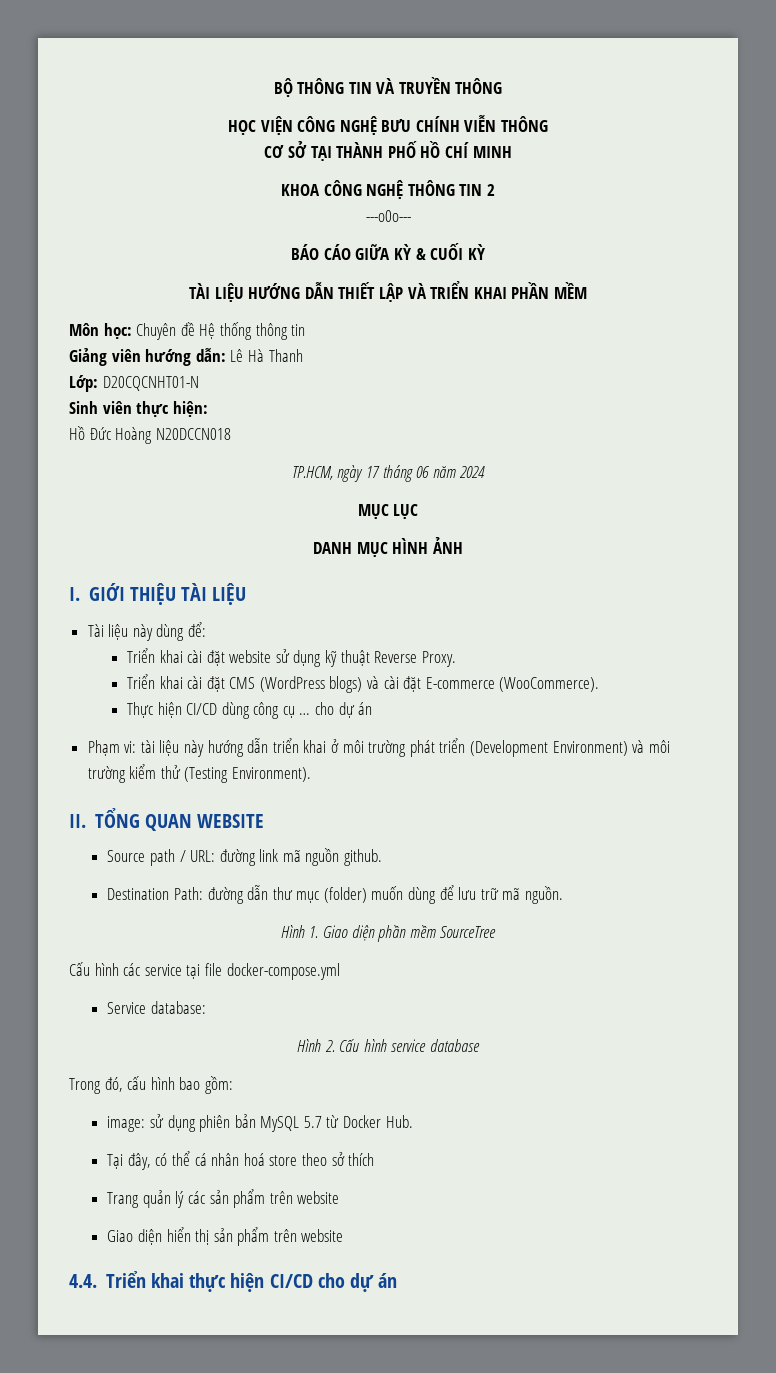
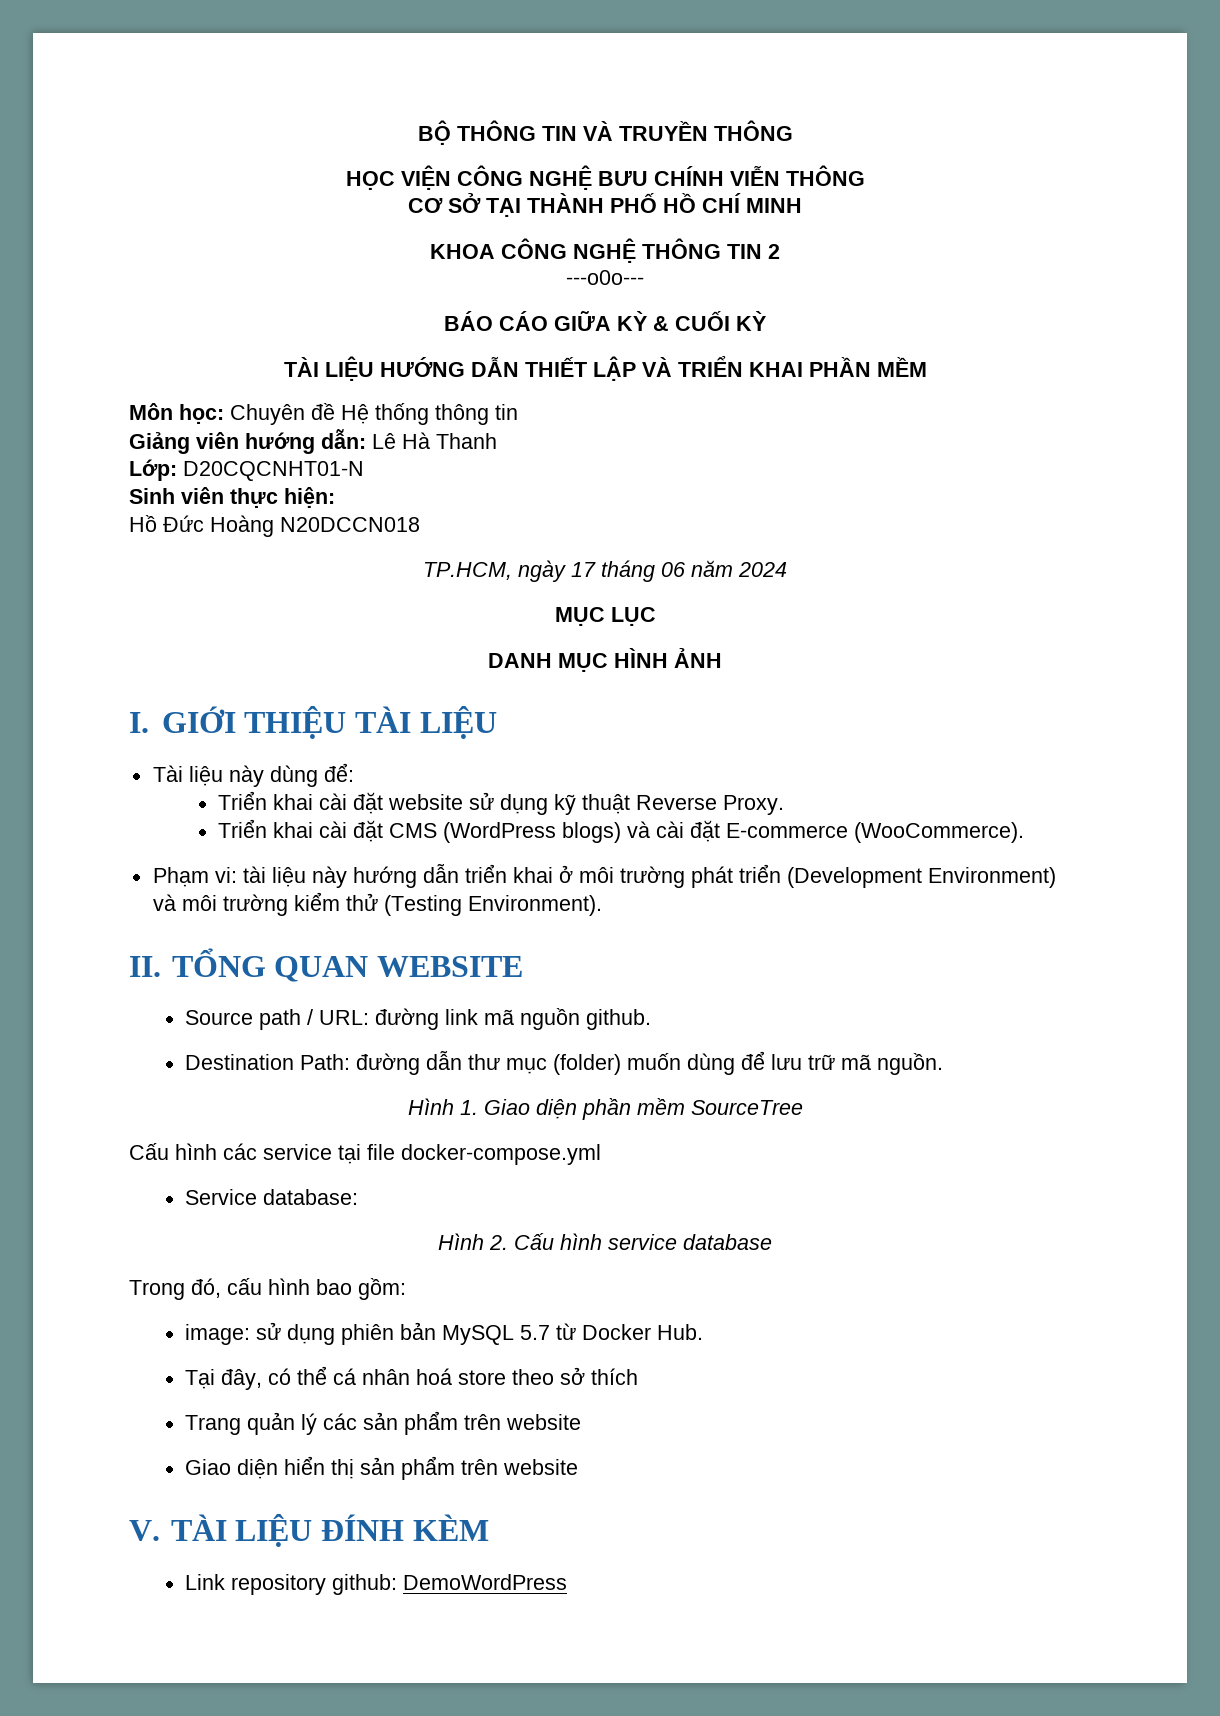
- Thực hiện CI/CD dùng công cụ … cho dự án
- 4.4. Triển khai thực hiện CI/CD cho dự án
+ V. TÀI LIỆU ĐÍNH KÈM
+ Link repository github: DemoWordPress

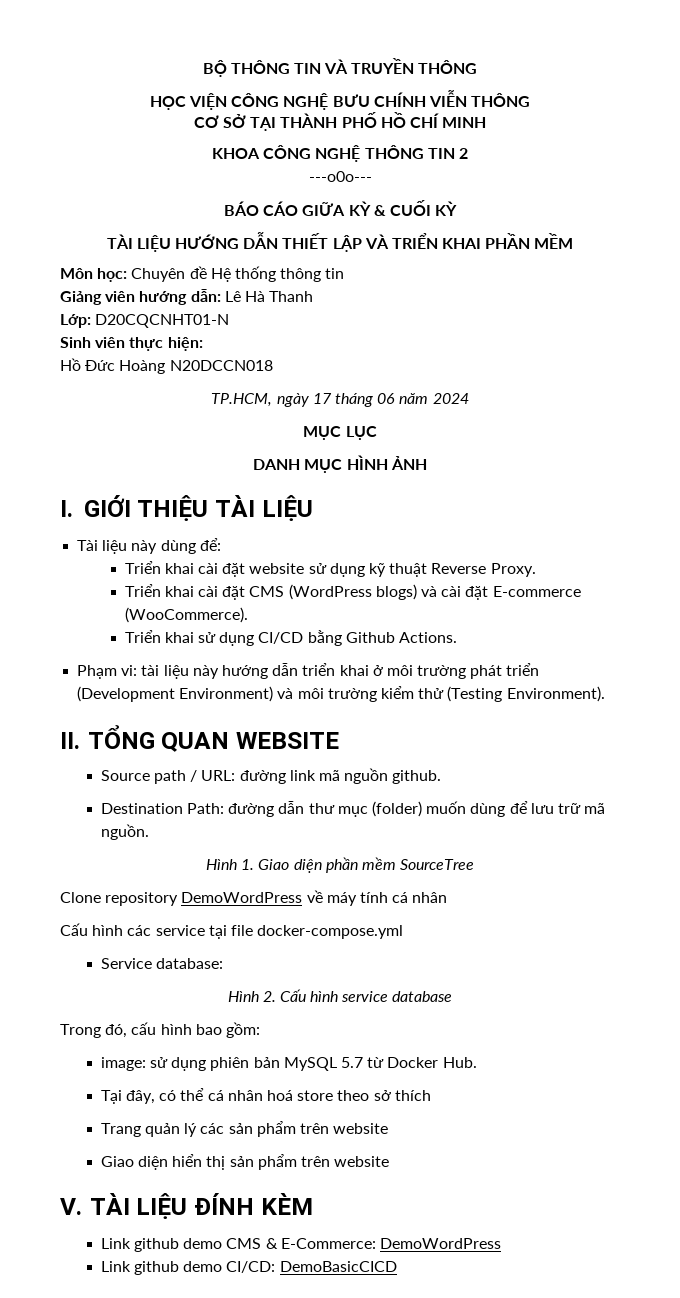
+ Triển khai sử dụng CI/CD bằng Github Actions.
+ Clone repository DemoWordPress về máy tính cá nhân
- Link repository github: DemoWordPress
+ Link github demo CMS & E-Commerce: DemoWordPress
+ Link github demo CI/CD: DemoBasicCICD

